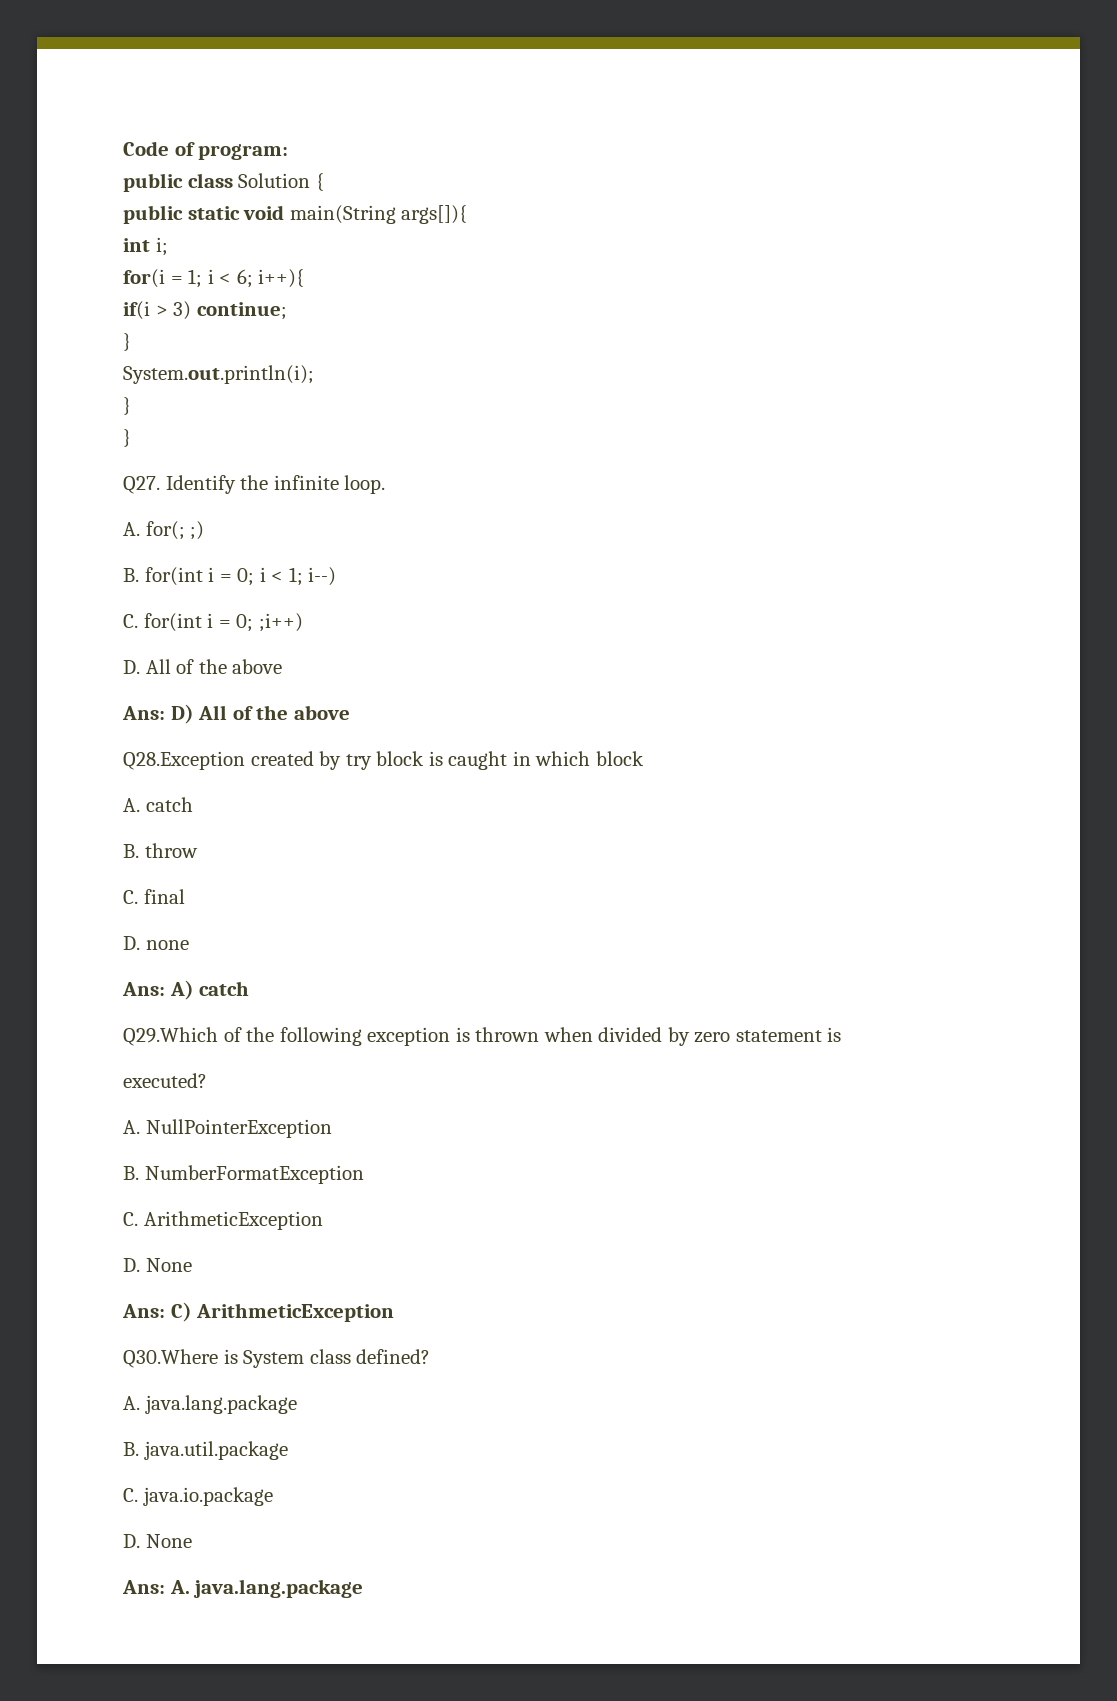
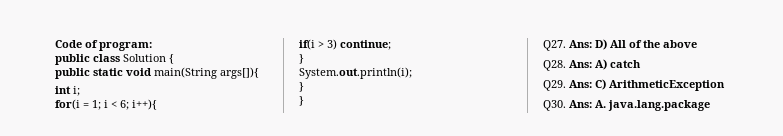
- Q27. Identify the infinite loop.
- A. for(; ;)
- B. for(int i = 0; i < 1; i--)
- C. for(int i = 0; ;i++)
- D. All of the above
- Ans: D) All of the above
+ Q27. Ans: D) All of the above
- Q28.Exception created by try block is caught in which block
- A. catch
- B. throw
- C. final
- D. none
- Ans: A) catch
- Q29.Which of the following exception is thrown when divided by zero statement is
- executed?
- A. NullPointerException
- B. NumberFormatException
- C. ArithmeticException
- D. None
- Ans: C) ArithmeticException
- Q30.Where is System class defined?
- A. java.lang.package
- B. java.util.package
- C. java.io.package
- D. None
- Ans: A. java.lang.package
+ Q28. Ans: A) catch
+ Q29. Ans: C) ArithmeticException
+ Q30. Ans: A. java.lang.package

